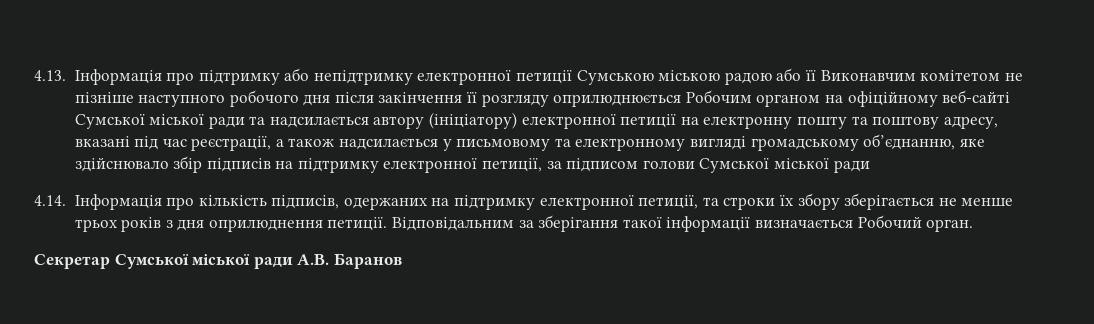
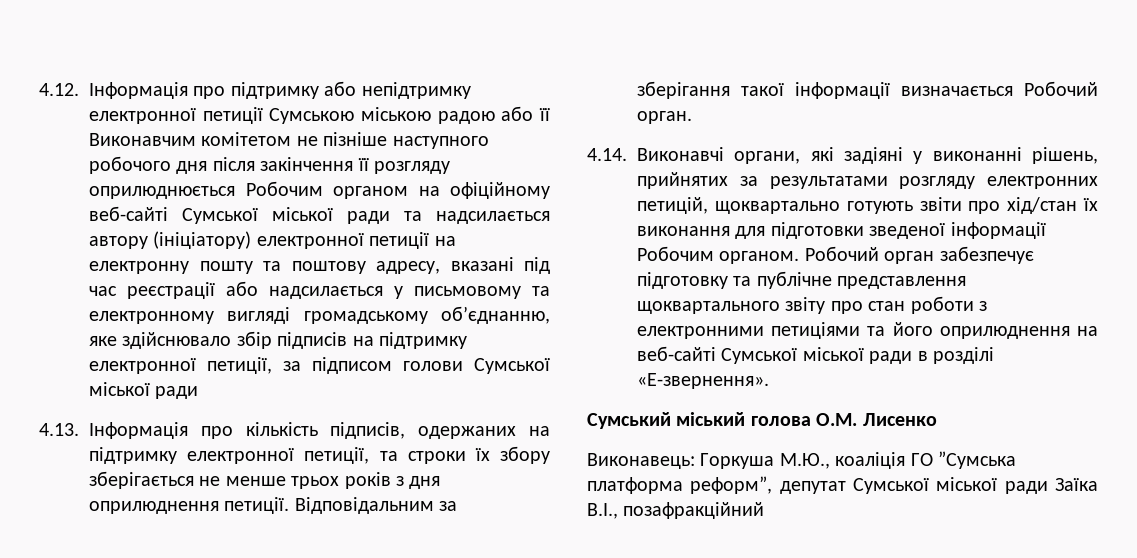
- 4.13. Інформація про підтримку або непідтримку електронної петиції Сумською міською радою або її Виконавчим комітетом не пізніше наступного робочого дня після закінчення її розгляду оприлюднюється Робочим органом на офіційному веб-сайті Сумської міської ради та надсилається автору (ініціатору) електронної петиції на електронну пошту та поштову адресу, вказані під час реєстрації, а також надсилається у письмовому та електронному вигляді громадському об’єднанню, яке здійснювало збір підписів на підтримку електронної петиції, за підписом голови Сумської міської ради
+ 4.12. Інформація про підтримку або непідтримку електронної петиції Сумською міською радою або її Виконавчим комітетом не пізніше наступного робочого дня після закінчення її розгляду оприлюднюється Робочим органом на офіційному веб-сайті Сумської міської ради та надсилається автору (ініціатору) електронної петиції на електронну пошту та поштову адресу, вказані під час реєстрації або надсилається у письмовому та електронному вигляді громадському об’єднанню, яке здійснювало збір підписів на підтримку електронної петиції, за підписом голови Сумської міської ради
- 4.14. Інформація про кількість підписів, одержаних на підтримку електронної петиції, та строки їх збору зберігається не менше трьох років з дня оприлюднення петиції.
+ 4.13. Інформація про кількість підписів, одержаних на підтримку електронної петиції, та строки їх збору зберігається не менше трьох років з дня оприлюднення петиції.
- Секретар Сумської міської ради А.В. Баранов
+ 4.14. Виконавчі органи, які задіяні у виконанні рішень, прийнятих за результатами розгляду електронних петицій, щоквартально готують звіти про хід/стан їх виконання для підготовки зведеної інформації Робочим органом. Робочий орган забезпечує підготовку та публічне представлення щоквартального звіту про стан роботи з електронними петиціями та його оприлюднення на веб-сайті Сумської міської ради в розділі «Е-звернення».
+ Сумський міський голова О.М. Лисенко
+ Виконавець: Горкуша М.Ю., коаліція ГО ”Сумська платформа реформ”, депутат Сумської міської ради Заїка В.І., позафракційний

